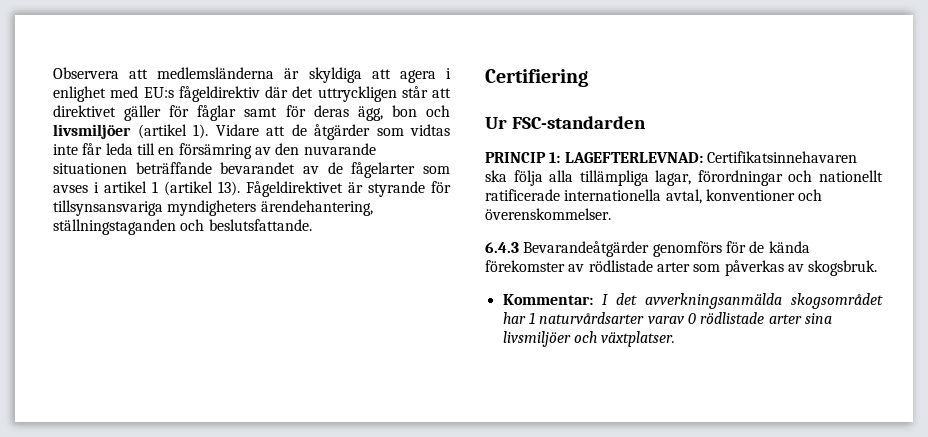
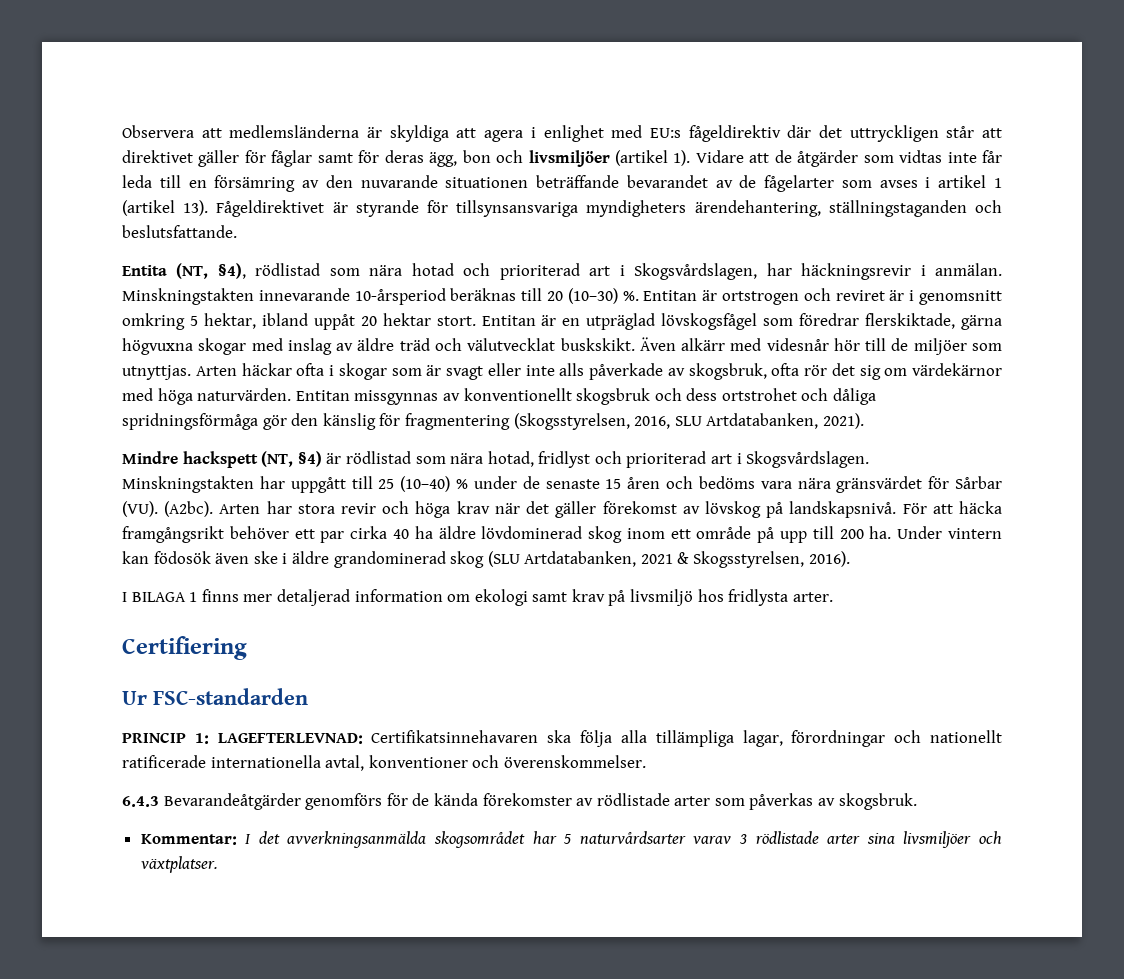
+ Entita (NT, §4), rödlistad som nära hotad och prioriterad art i Skogsvårdslagen, har häckningsrevir i anmälan. Minskningstakten innevarande 10-årsperiod beräknas till 20 (10–30) %. Entitan är ortstrogen och reviret är i genomsnitt omkring 5 hektar, ibland uppåt 20 hektar stort. Entitan är en utpräglad lövskogsfågel som föredrar flerskiktade, gärna högvuxna skogar med inslag av äldre träd och välutvecklat buskskikt. Även alkärr med videsnår hör till de miljöer som utnyttjas. Arten häckar ofta i skogar som är svagt eller inte alls påverkade av skogsbruk, ofta rör det sig om värdekärnor med höga naturvärden. Entitan missgynnas av konventionellt skogsbruk och dess ortstrohet och dåliga spridningsförmåga gör den känslig för fragmentering (Skogsstyrelsen, 2016, SLU Artdatabanken, 2021).
+ Mindre hackspett (NT, §4) är rödlistad som nära hotad, fridlyst och prioriterad art i Skogsvårdslagen. Minskningstakten har uppgått till 25 (10–40) % under de senaste 15 åren och bedöms vara nära gränsvärdet för Sårbar (VU). (A2bc). Arten har stora revir och höga krav när det gäller förekomst av lövskog på landskapsnivå. För att häcka framgångsrikt behöver ett par cirka 40 ha äldre lövdominerad skog inom ett område på upp till 200 ha. Under vintern kan födosök även ske i äldre grandominerad skog (SLU Artdatabanken, 2021 & Skogsstyrelsen, 2016).
+ I BILAGA 1 finns mer detaljerad information om ekologi samt krav på livsmiljö hos fridlysta arter.
- Kommentar: I det avverkningsanmälda skogsområdet har 1 naturvårdsarter varav 0 rödlistade arter sina livsmiljöer och växtplatser.
+ Kommentar: I det avverkningsanmälda skogsområdet har 5 naturvårdsarter varav 3 rödlistade arter sina livsmiljöer och växtplatser.

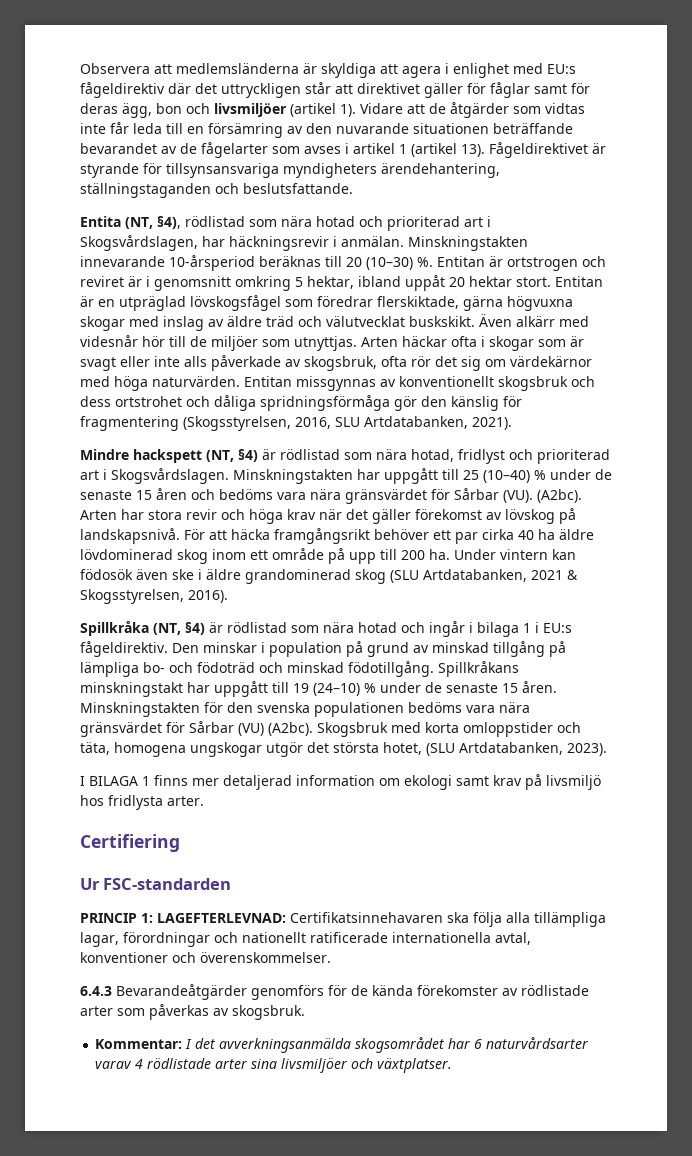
+ Spillkråka (NT, §4) är rödlistad som nära hotad och ingår i bilaga 1 i EU:s fågeldirektiv. Den minskar i population på grund av minskad tillgång på lämpliga bo- och födoträd och minskad födotillgång. Spillkråkans minskningstakt har uppgått till 19 (24–10) % under de senaste 15 åren. Minskningstakten för den svenska populationen bedöms vara nära gränsvärdet för Sårbar (VU) (A2bc). Skogsbruk med korta omloppstider och täta, homogena ungskogar utgör det största hotet, (SLU Artdatabanken, 2023).
- Kommentar: I det avverkningsanmälda skogsområdet har 5 naturvårdsarter varav 3 rödlistade arter sina livsmiljöer och växtplatser.
+ Kommentar: I det avverkningsanmälda skogsområdet har 6 naturvårdsarter varav 4 rödlistade arter sina livsmiljöer och växtplatser.

